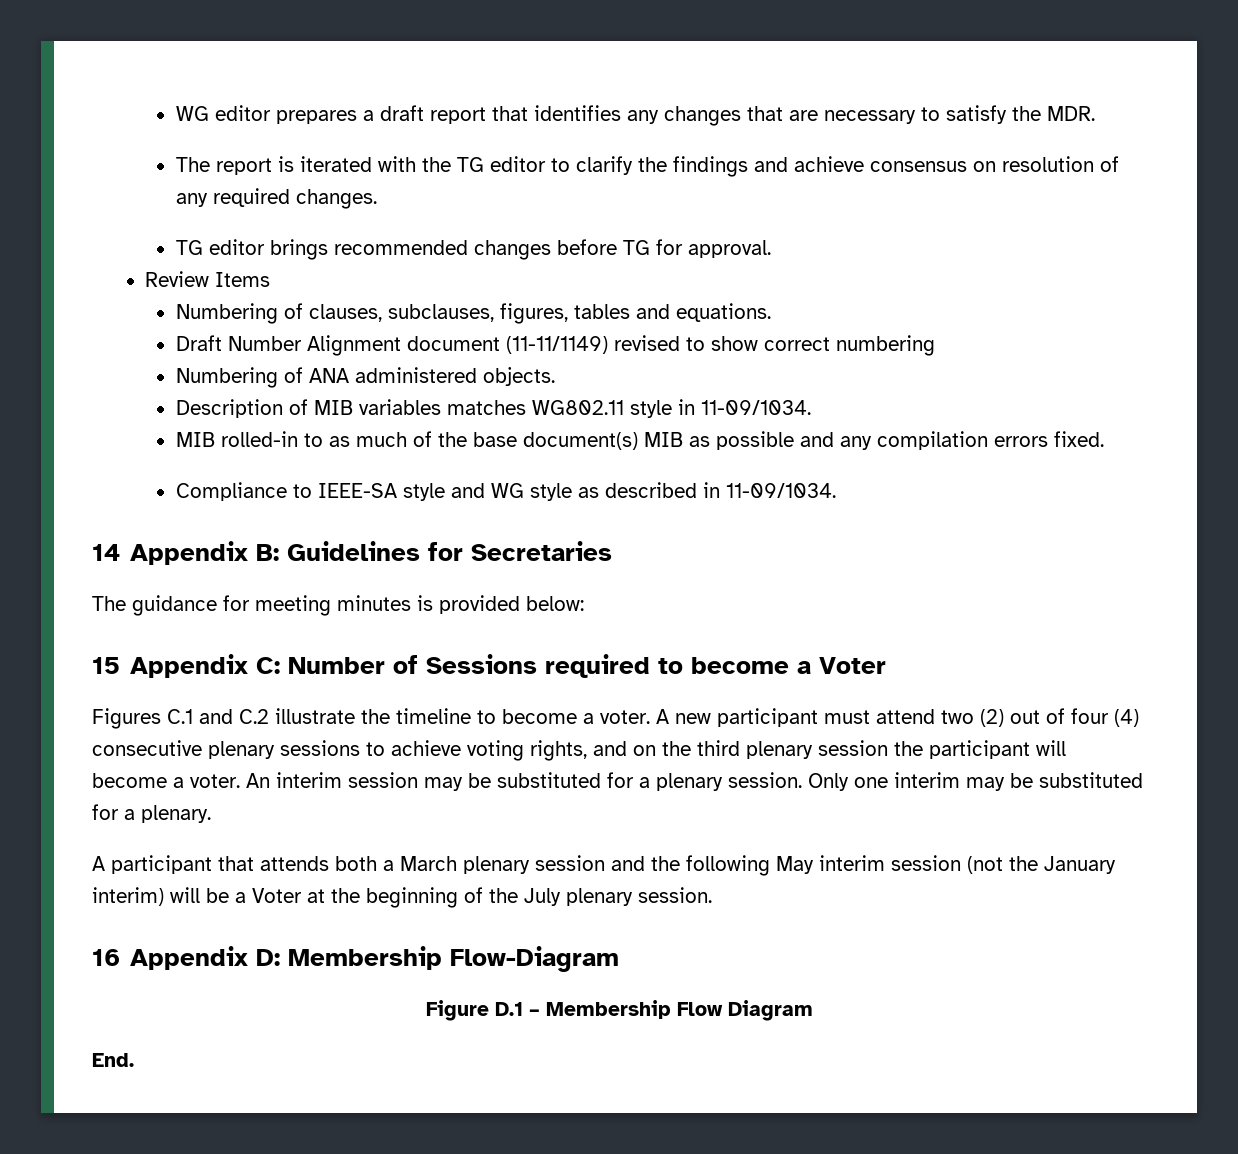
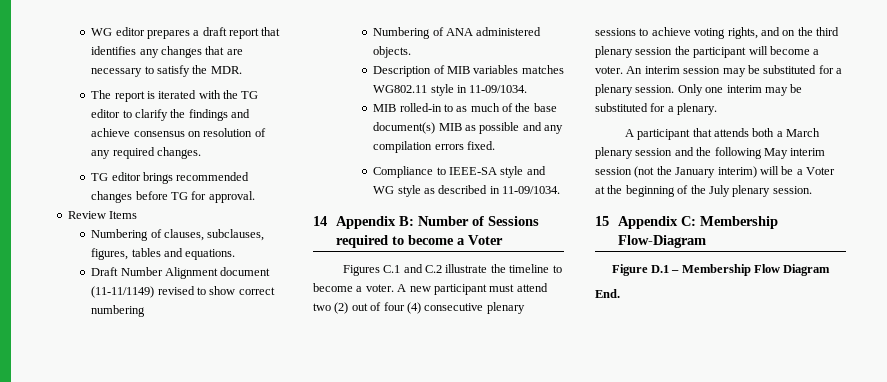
- 14 Appendix B: Guidelines for Secretaries
- The guidance for meeting minutes is provided below:
- 15 Appendix C: Number of Sessions required to become a Voter
+ 14 Appendix B: Number of Sessions required to become a Voter
- 16 Appendix D: Membership Flow-Diagram
+ 15 Appendix C: Membership Flow-Diagram

